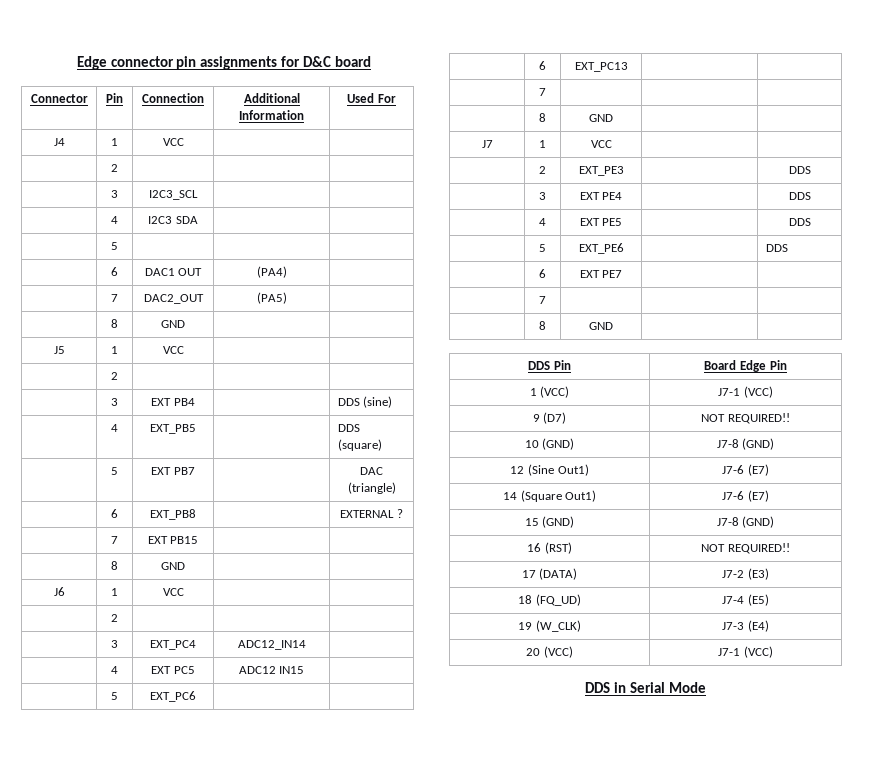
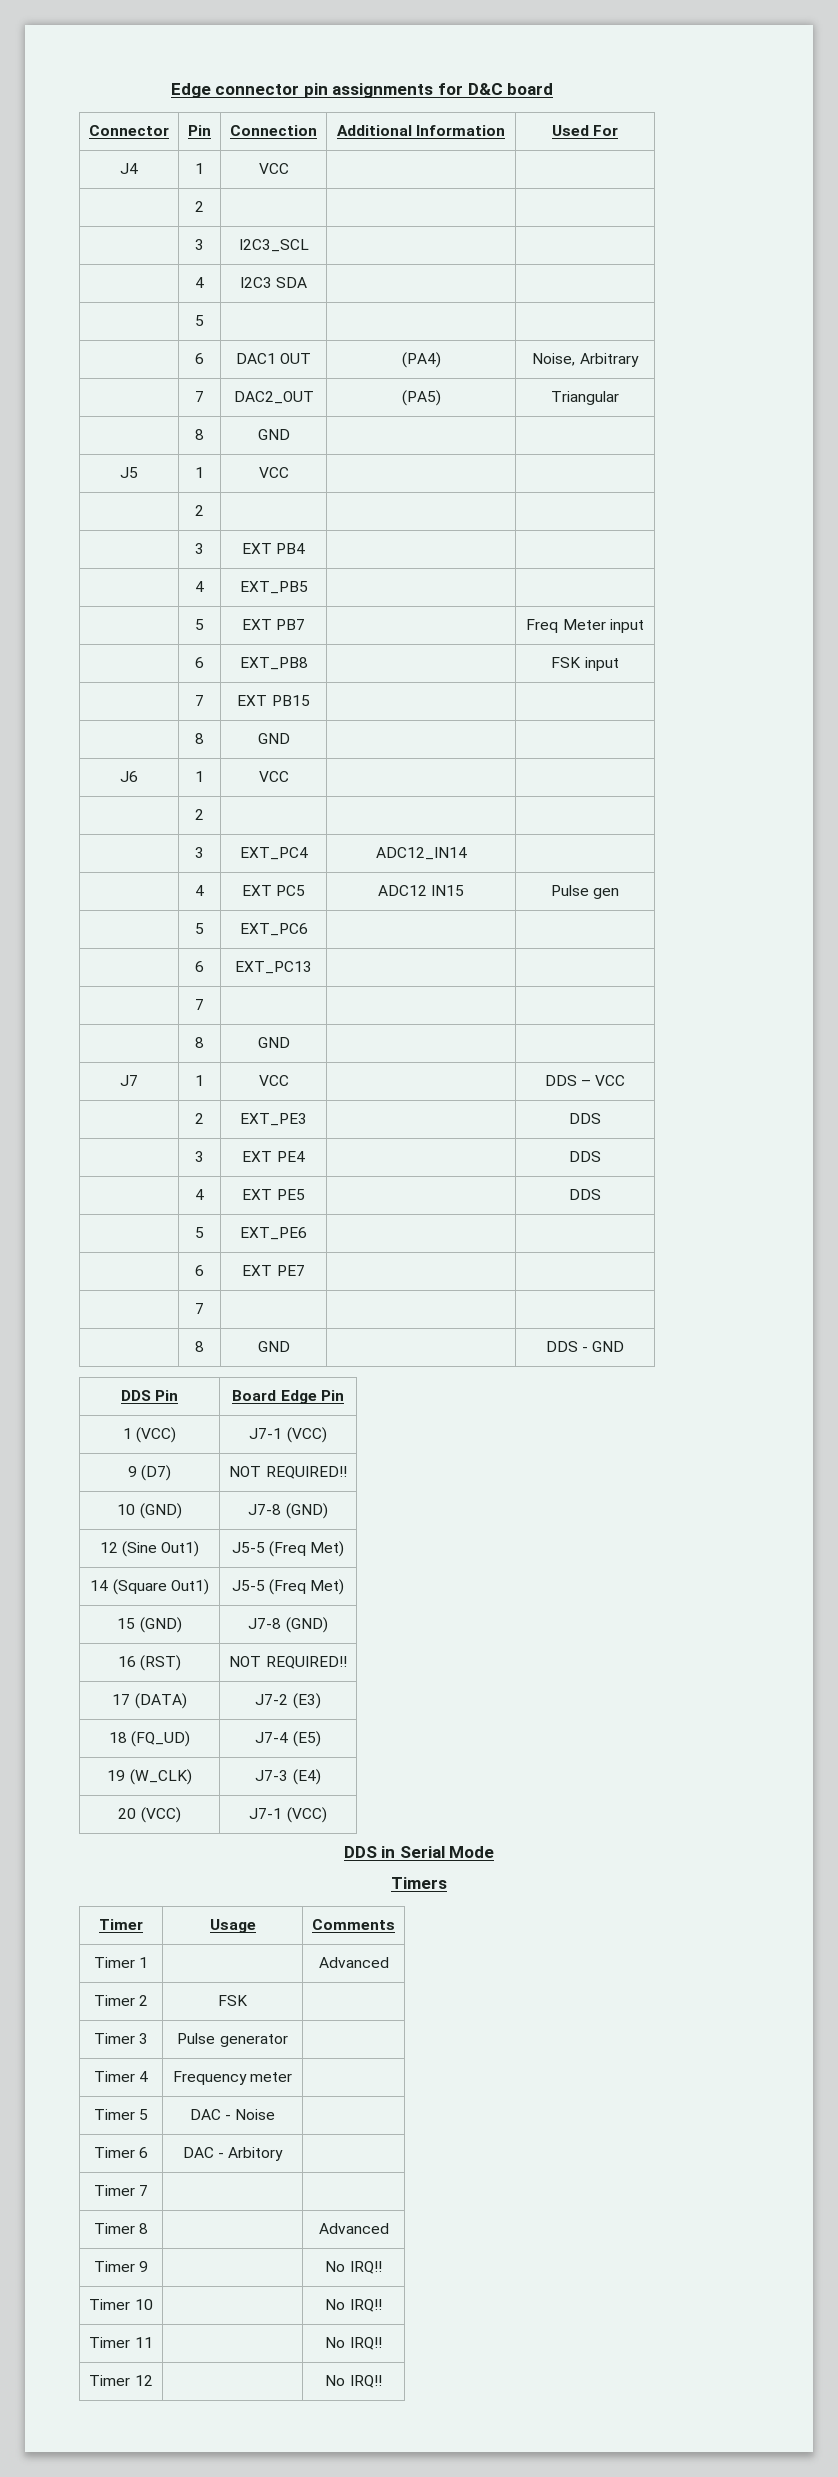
- | 6 | DAC1 OUT | (PA4) |
+ | 6 | DAC1 OUT | (PA4) | Noise, Arbitrary
- | 7 | DAC2_OUT | (PA5) |
+ | 7 | DAC2_OUT | (PA5) | Triangular
- | 3 | EXT PB4 | | DDS (sine)
+ | 3 | EXT PB4 | |
- | 4 | EXT_PB5 | | DDS (square)
+ | 4 | EXT_PB5 | |
- | 5 | EXT PB7 | | DAC (triangle)
+ | 5 | EXT PB7 | | Freq Meter input
- | 6 | EXT_PB8 | | EXTERNAL ?
+ | 6 | EXT_PB8 | | FSK input
- | 4 | EXT PC5 | ADC12 IN15 |
+ | 4 | EXT PC5 | ADC12 IN15 | Pulse gen
- J7 | 1 | VCC | |
+ J7 | 1 | VCC | | DDS – VCC
- | 5 | EXT_PE6 | | DDS
+ | 5 | EXT_PE6 | |
  | 6 | EXT PE7 | |
  | 7 | | |
- | 8 | GND | |
+ | 8 | GND | | DDS - GND
- 12 (Sine Out1) | J7-6 (E7)
+ 12 (Sine Out1) | J5-5 (Freq Met)
- 14 (Square Out1) | J7-6 (E7)
+ 14 (Square Out1) | J5-5 (Freq Met)
+ Timers
+ Timer | Usage | Comments
+ Timer 1 | | Advanced
+ Timer 2 | FSK |
+ Timer 3 | Pulse generator |
+ Timer 4 | Frequency meter |
+ Timer 5 | DAC - Noise |
+ Timer 6 | DAC - Arbitory |
+ Timer 7 | |
+ Timer 8 | | Advanced
+ Timer 9 | | No IRQ!!
+ Timer 10 | | No IRQ!!
+ Timer 11 | | No IRQ!!
+ Timer 12 | | No IRQ!!

